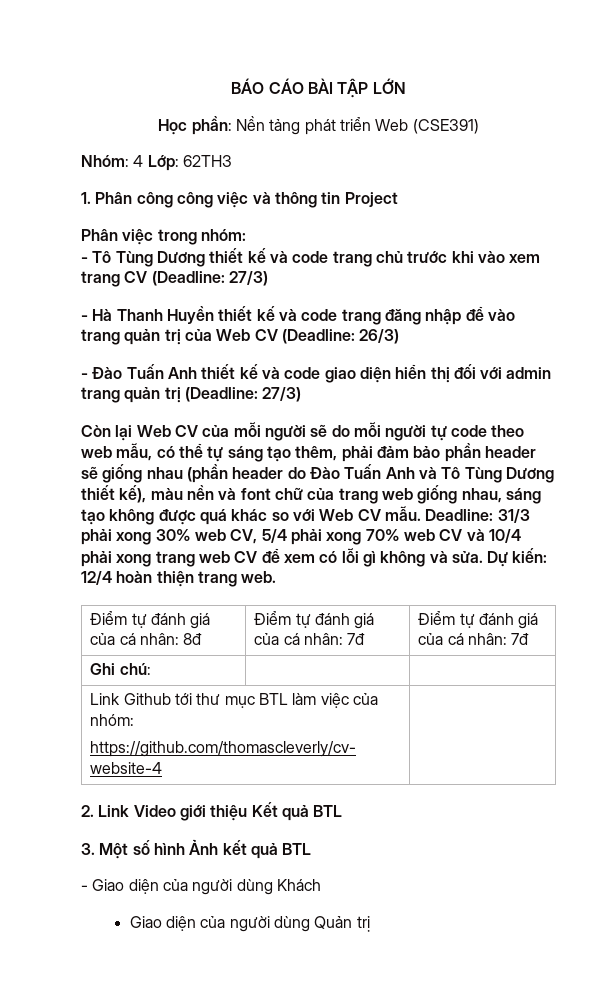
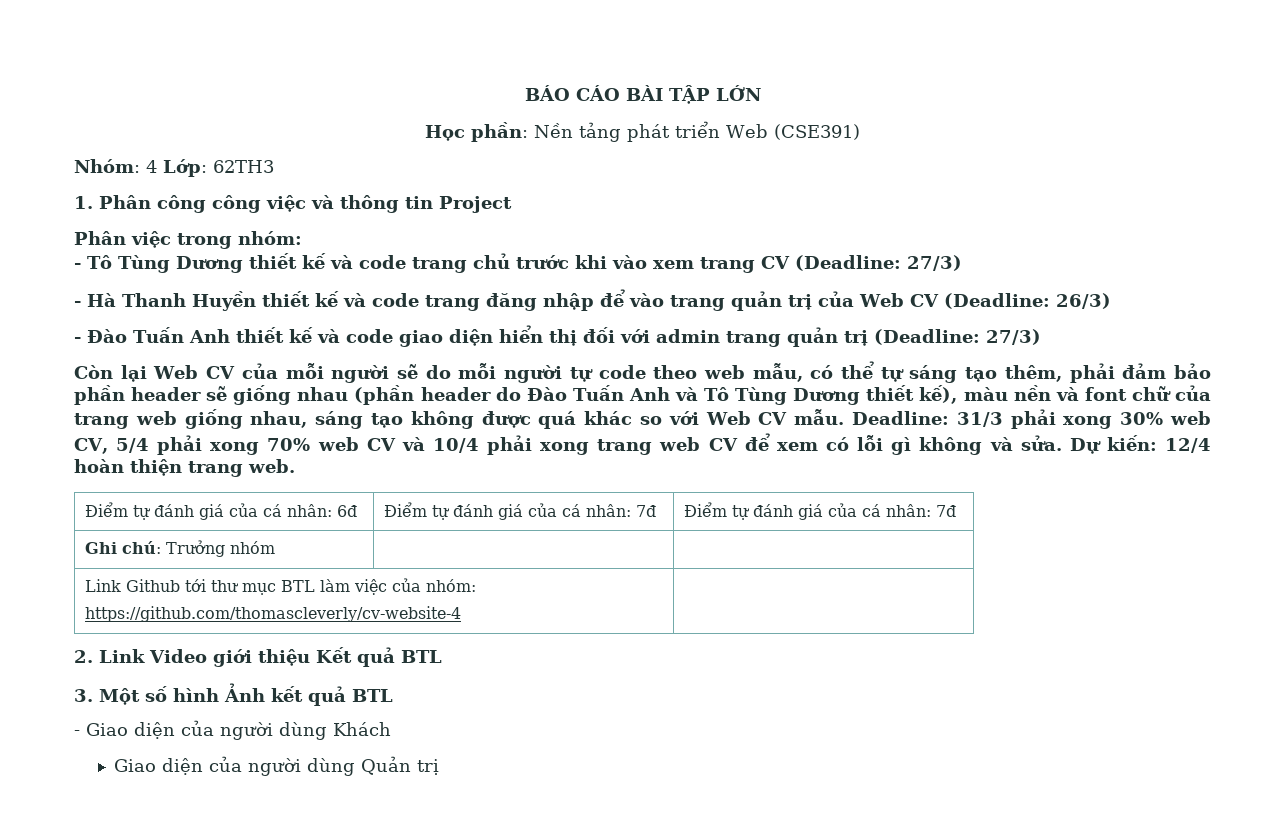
- Điểm tự đánh giá của cá nhân: 8đ | Điểm tự đánh giá của cá nhân: 7đ | Điểm tự đánh giá của cá nhân: 7đ
+ Điểm tự đánh giá của cá nhân: 6đ | Điểm tự đánh giá của cá nhân: 7đ | Điểm tự đánh giá của cá nhân: 7đ
- Ghi chú: | |
+ Ghi chú: Trưởng nhóm | |

